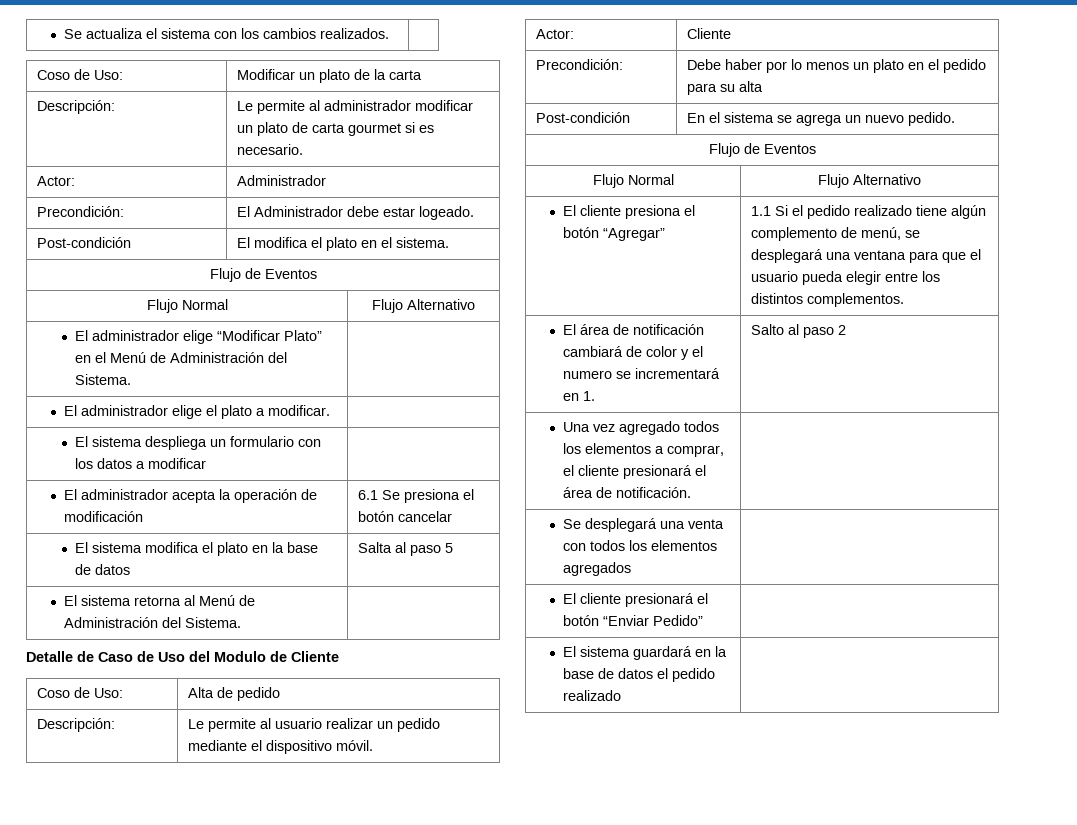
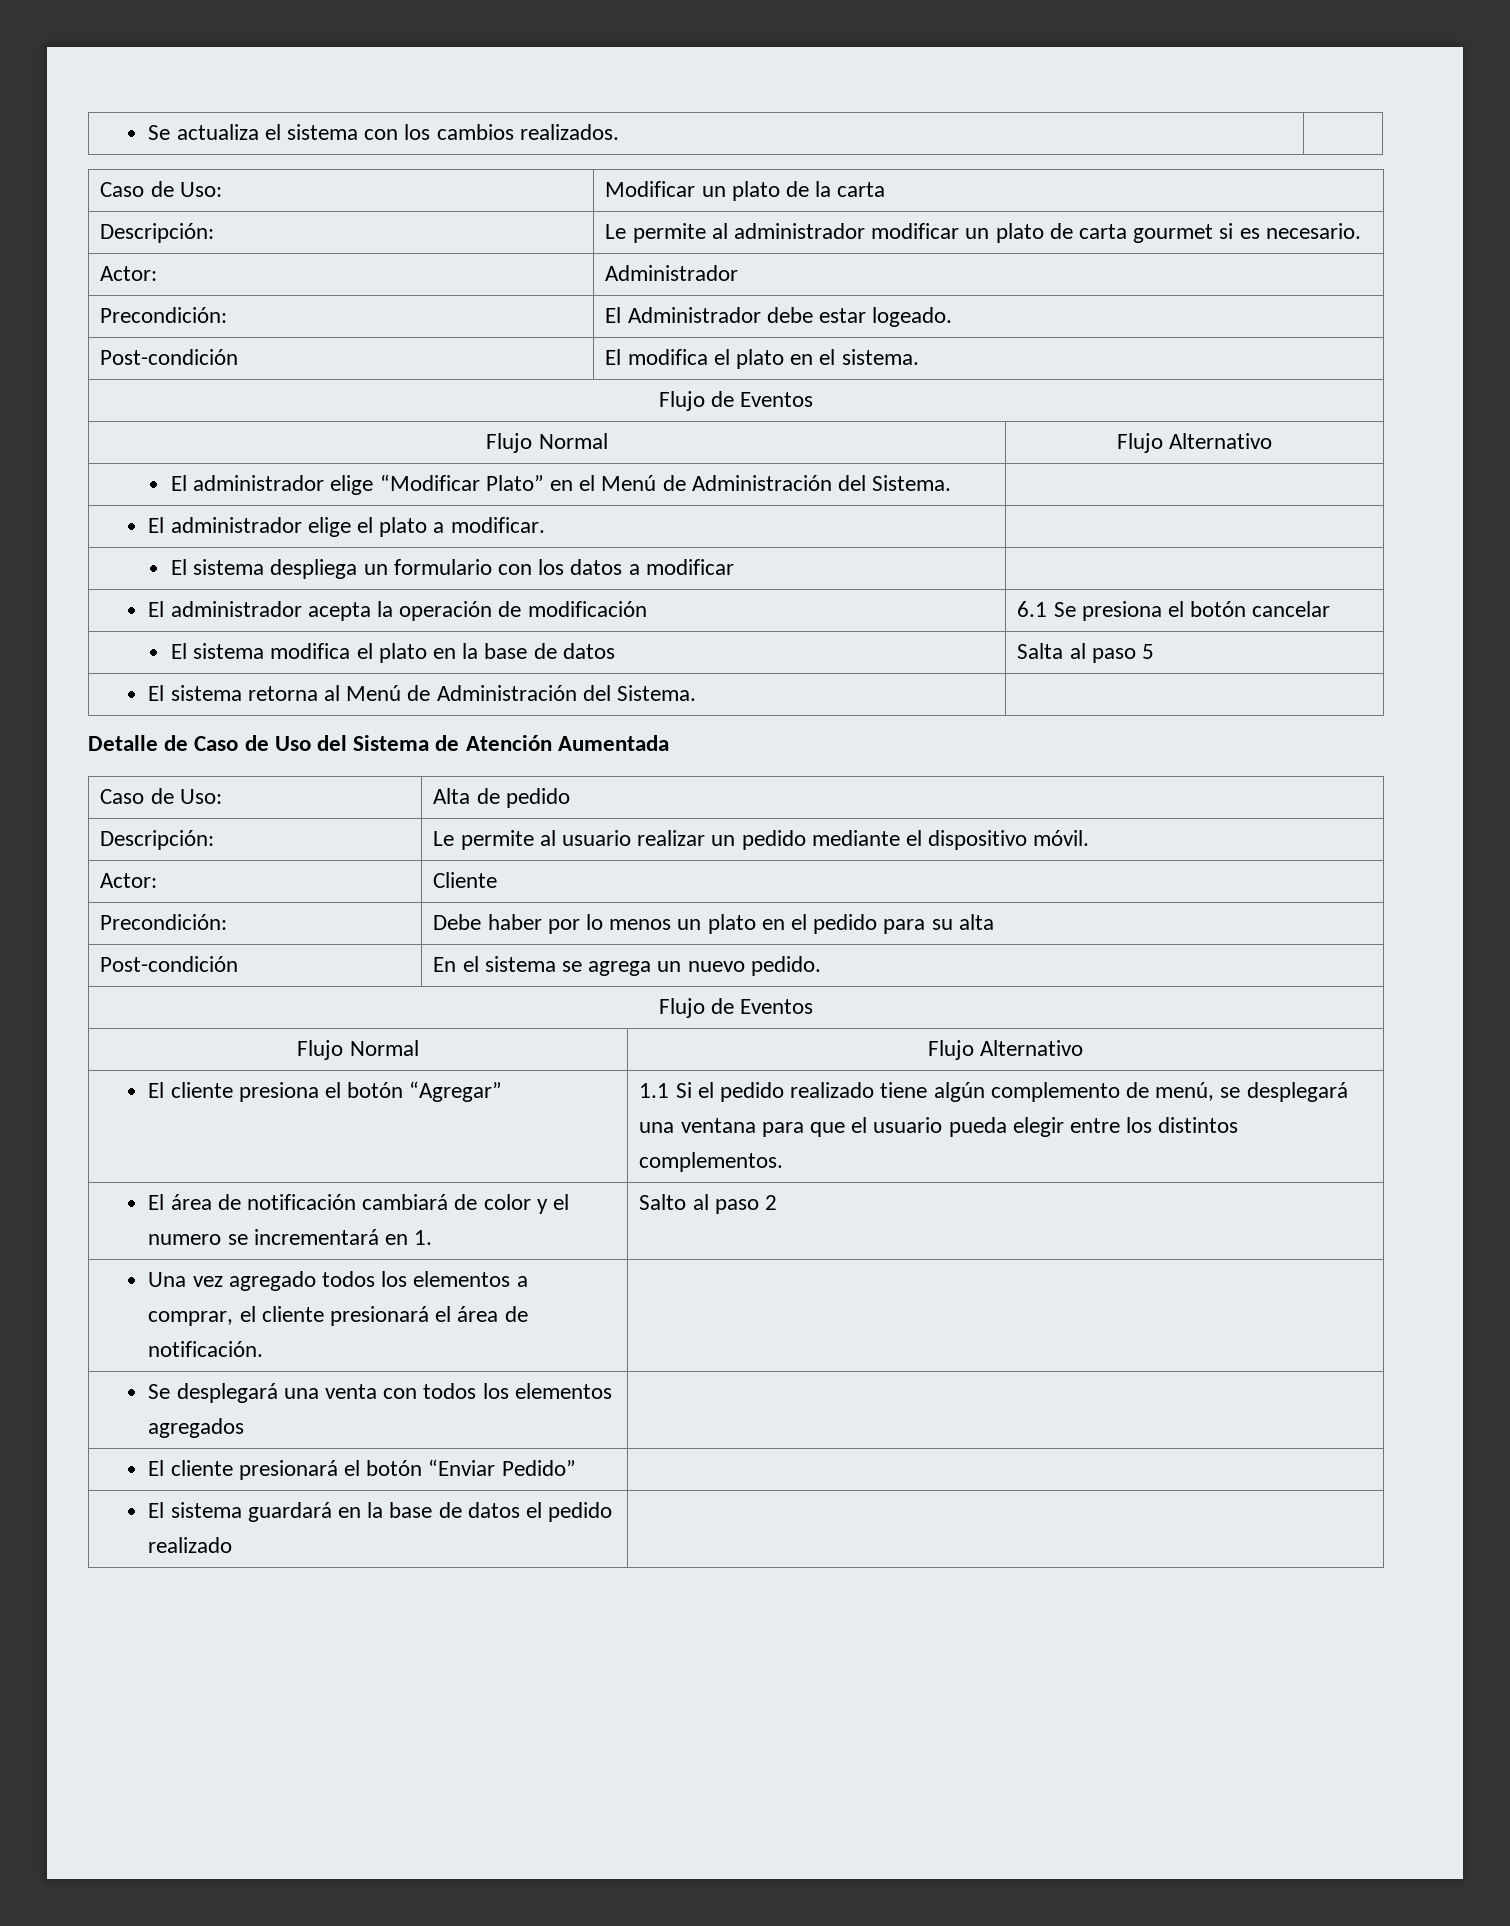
- Coso de Uso: | Modificar un plato de la carta
+ Caso de Uso: | Modificar un plato de la carta
- Detalle de Caso de Uso del Modulo de Cliente
- Coso de Uso: | Alta de pedido
+ Detalle de Caso de Uso del Sistema de Atención Aumentada
+ Caso de Uso: | Alta de pedido

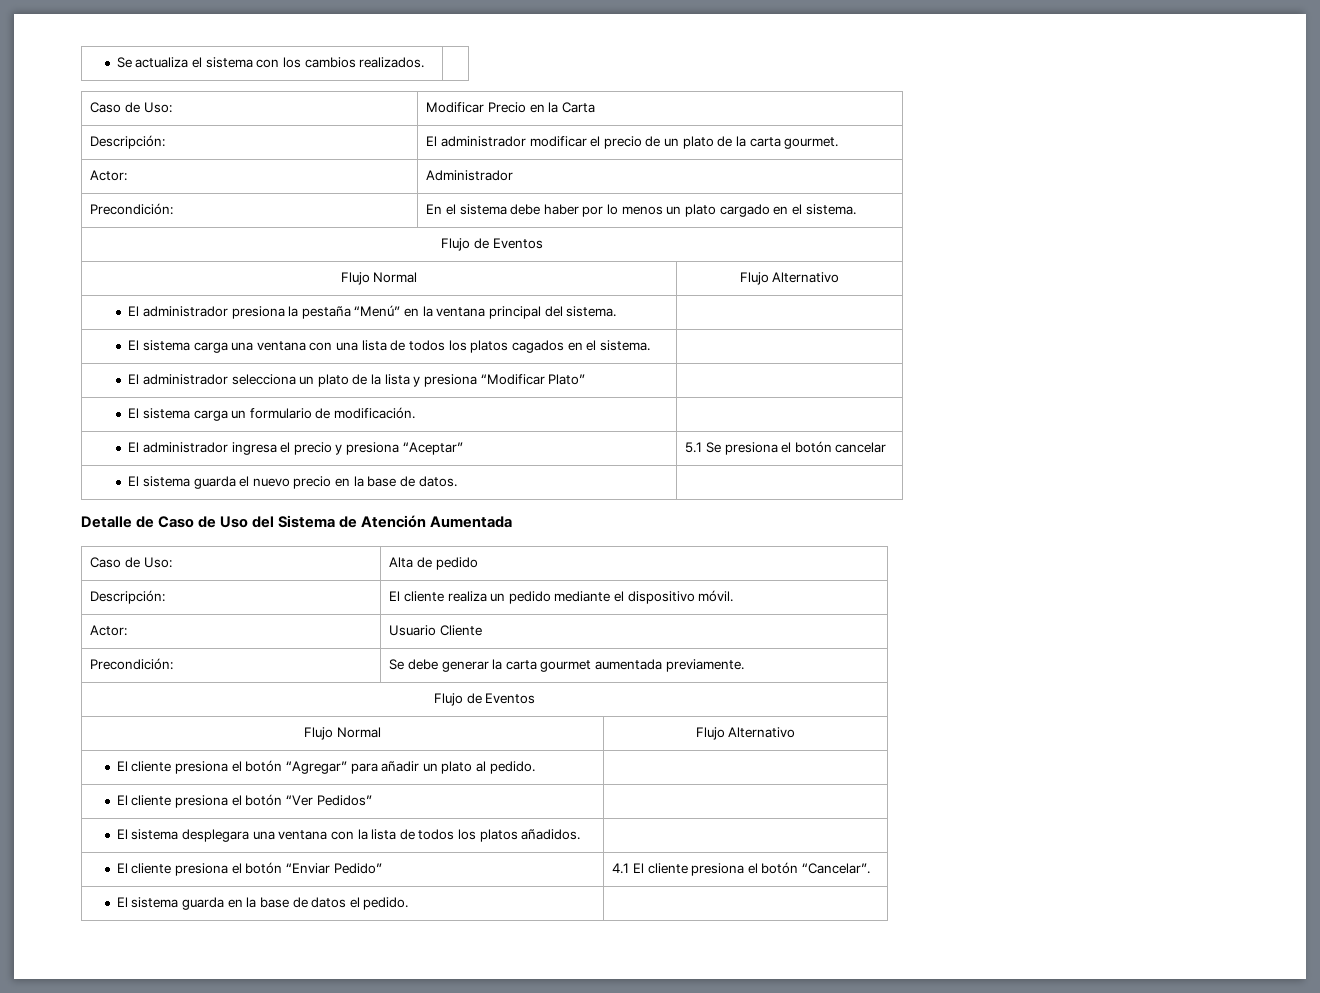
- Caso de Uso: | Modificar un plato de la carta
- Descripción: | Le permite al administrador modificar un plato de carta gourmet si es necesario.
+ Caso de Uso: | Modificar Precio en la Carta
+ Descripción: | El administrador modificar el precio de un plato de la carta gourmet.
  Actor: | Administrador
- Precondición: | El Administrador debe estar logeado.
- Post-condición | El modifica el plato en el sistema.
+ Precondición: | En el sistema debe haber por lo menos un plato cargado en el sistema.
- El administrador elige “Modificar Plato” en el Menú de Administración del Sistema. |
- El administrador elige el plato a modificar. |
- El sistema despliega un formulario con los datos a modificar |
- El administrador acepta la operación de modificación | 6.1 Se presiona el botón cancelar
+ El administrador presiona la pestaña “Menú” en la ventana principal del sistema. |
+ El sistema carga una ventana con una lista de todos los platos cagados en el sistema. |
+ El administrador selecciona un plato de la lista y presiona “Modificar Plato” |
+ El sistema carga un formulario de modificación. |
+ El administrador ingresa el precio y presiona “Aceptar” | 5.1 Se presiona el botón cancelar
- El sistema modifica el plato en la base de datos | Salta al paso 5
- El sistema retorna al Menú de Administración del Sistema. |
+ El sistema guarda el nuevo precio en la base de datos. |
- Descripción: | Le permite al usuario realizar un pedido mediante el dispositivo móvil.
+ Descripción: | El cliente realiza un pedido mediante el dispositivo móvil.
- Actor: | Cliente
+ Actor: | Usuario Cliente
- Precondición: | Debe haber por lo menos un plato en el pedido para su alta
- Post-condición | En el sistema se agrega un nuevo pedido.
+ Precondición: | Se debe generar la carta gourmet aumentada previamente.
- El cliente presiona el botón “Agregar” | 1.1 Si el pedido realizado tiene algún complemento de menú, se desplegará una ventana para que el usuario pueda elegir entre los distintos complementos.
- El área de notificación cambiará de color y el numero se incrementará en 1. | Salto al paso 2
- Una vez agregado todos los elementos a comprar, el cliente presionará el área de notificación. |
- Se desplegará una venta con todos los elementos agregados |
- El cliente presionará el botón “Enviar Pedido” |
- El sistema guardará en la base de datos el pedido realizado |
+ El cliente presiona el botón “Agregar” para añadir un plato al pedido. |
+ El cliente presiona el botón “Ver Pedidos” |
+ El sistema desplegara una ventana con la lista de todos los platos añadidos. |
+ El cliente presiona el botón “Enviar Pedido” | 4.1 El cliente presiona el botón “Cancelar”.
+ El sistema guarda en la base de datos el pedido. |

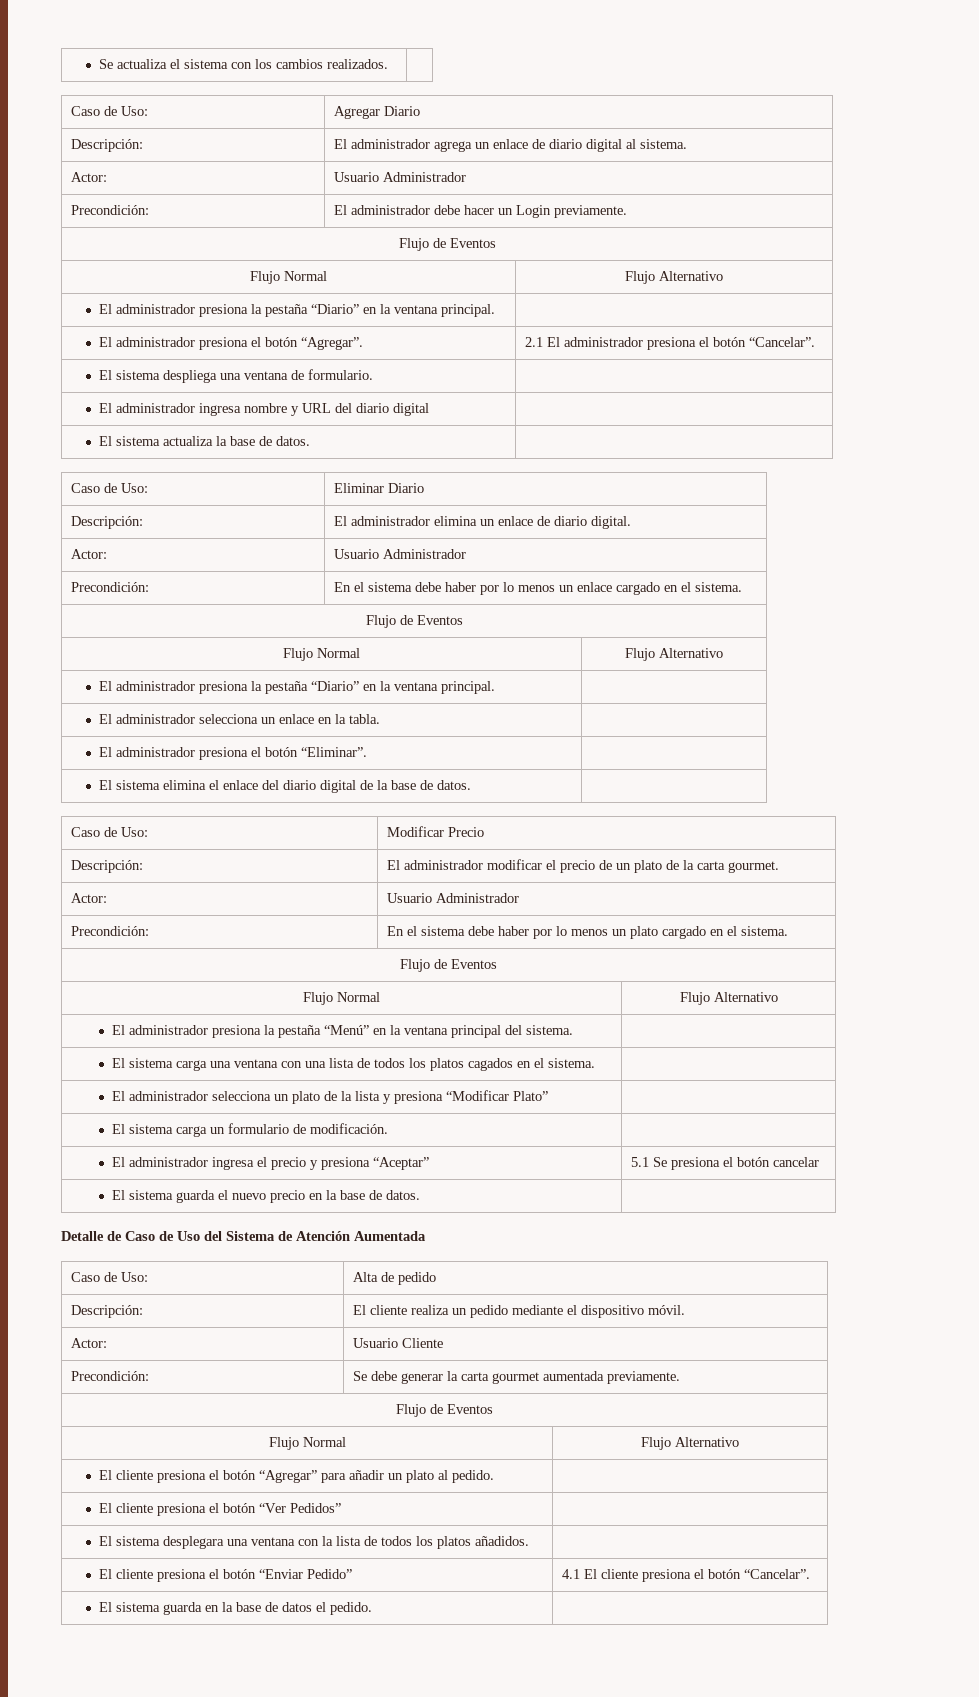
+ Caso de Uso: | Agregar Diario
+ Descripción: | El administrador agrega un enlace de diario digital al sistema.
+ Actor: | Usuario Administrador
+ Precondición: | El administrador debe hacer un Login previamente.
+ Flujo de Eventos
+ Flujo Normal | Flujo Alternativo
+ El administrador presiona la pestaña “Diario” en la ventana principal. |
+ El administrador presiona el botón “Agregar”. | 2.1 El administrador presiona el botón “Cancelar”.
+ El sistema despliega una ventana de formulario. |
+ El administrador ingresa nombre y URL del diario digital |
+ El sistema actualiza la base de datos. |
+ Caso de Uso: | Eliminar Diario
+ Descripción: | El administrador elimina un enlace de diario digital.
+ Actor: | Usuario Administrador
+ Precondición: | En el sistema debe haber por lo menos un enlace cargado en el sistema.
+ Flujo de Eventos
+ Flujo Normal | Flujo Alternativo
+ El administrador presiona la pestaña “Diario” en la ventana principal. |
+ El administrador selecciona un enlace en la tabla. |
+ El administrador presiona el botón “Eliminar”. |
+ El sistema elimina el enlace del diario digital de la base de datos. |
- Caso de Uso: | Modificar Precio en la Carta
+ Caso de Uso: | Modificar Precio
  Descripción: | El administrador modificar el precio de un plato de la carta gourmet.
- Actor: | Administrador
+ Actor: | Usuario Administrador

